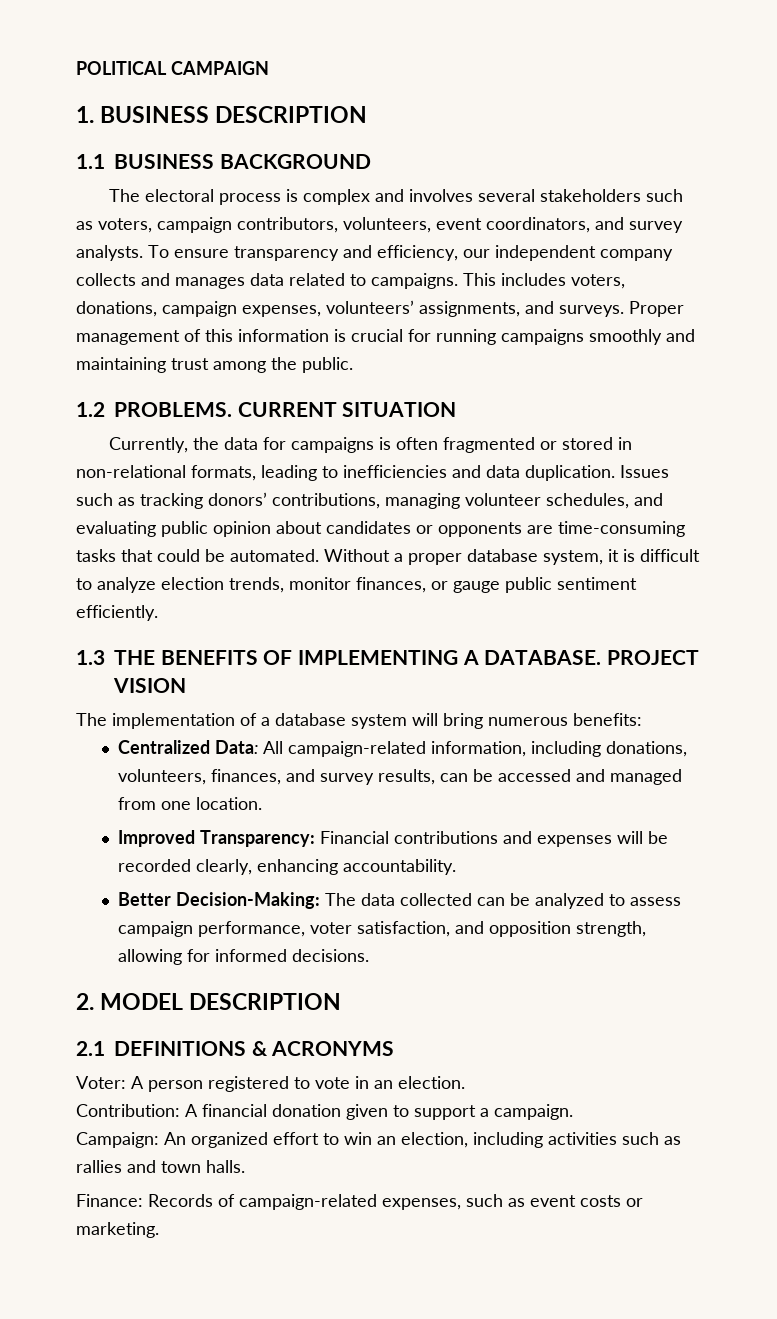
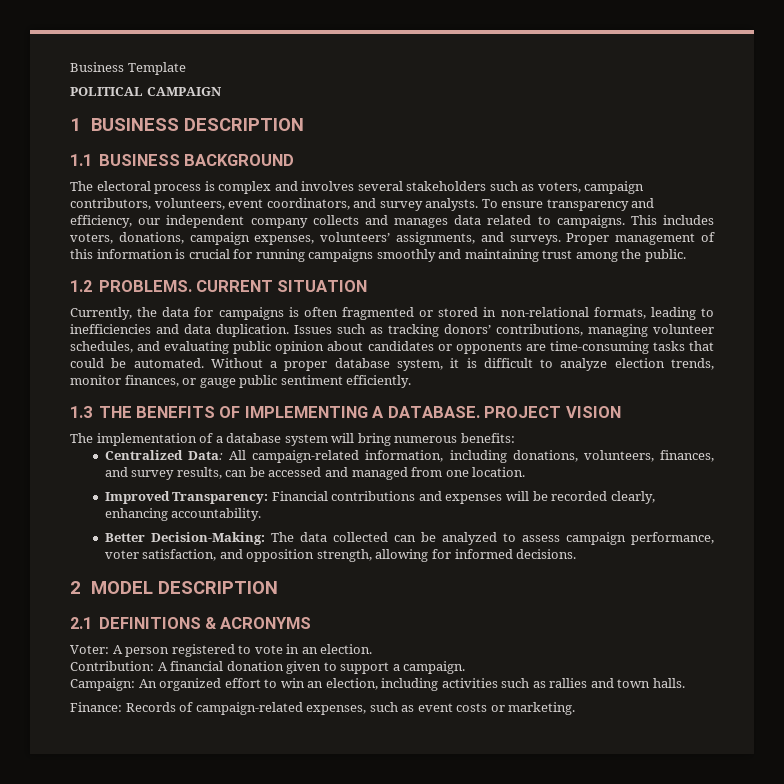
+ Business Template
- 1. BUSINESS DESCRIPTION
+ 1 BUSINESS DESCRIPTION
- 2. MODEL DESCRIPTION
+ 2 MODEL DESCRIPTION

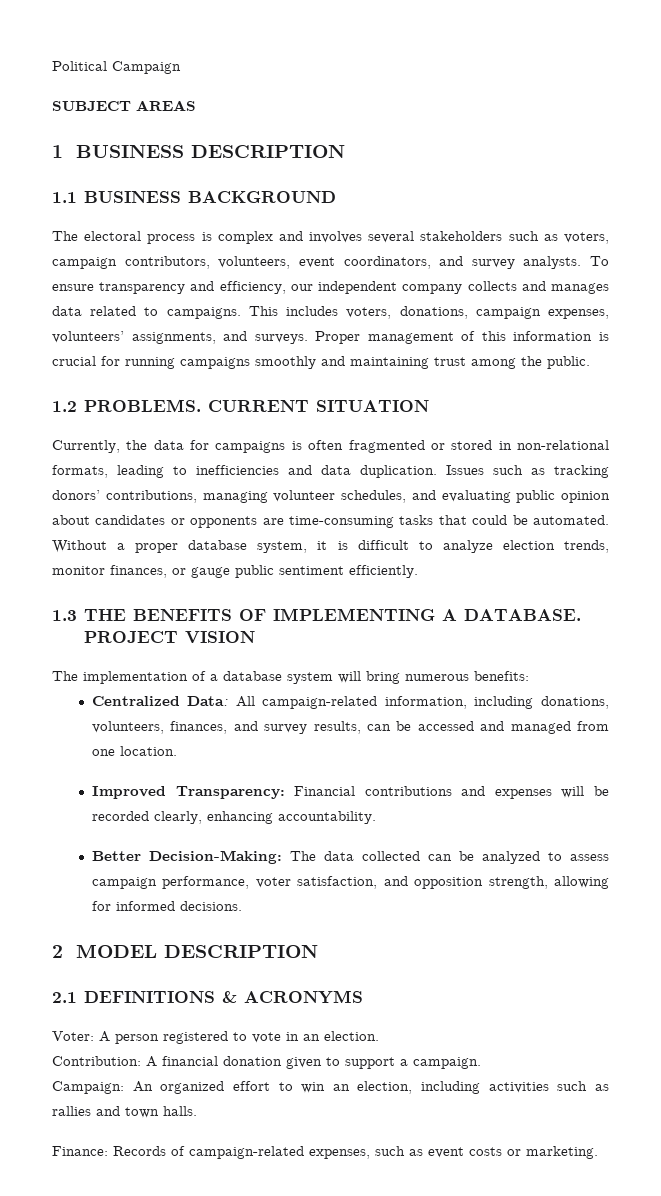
- Business Template
- POLITICAL CAMPAIGN
+ Political Campaign
+ SUBJECT AREAS

